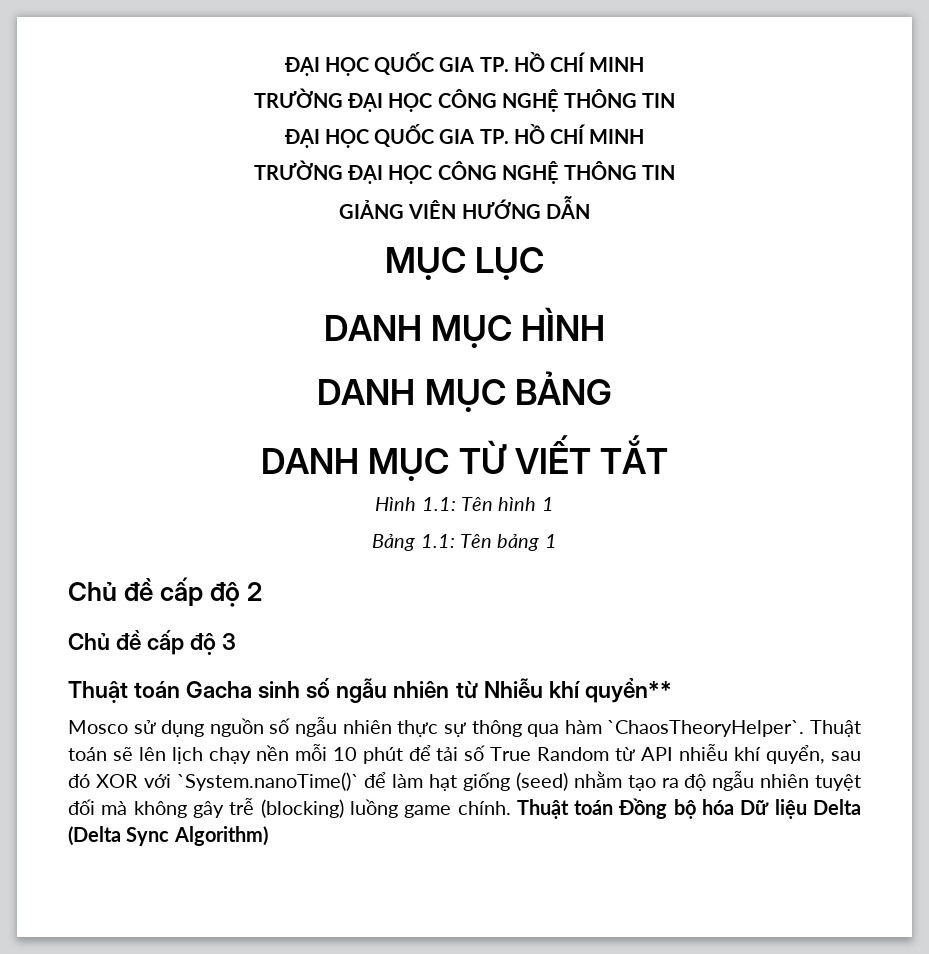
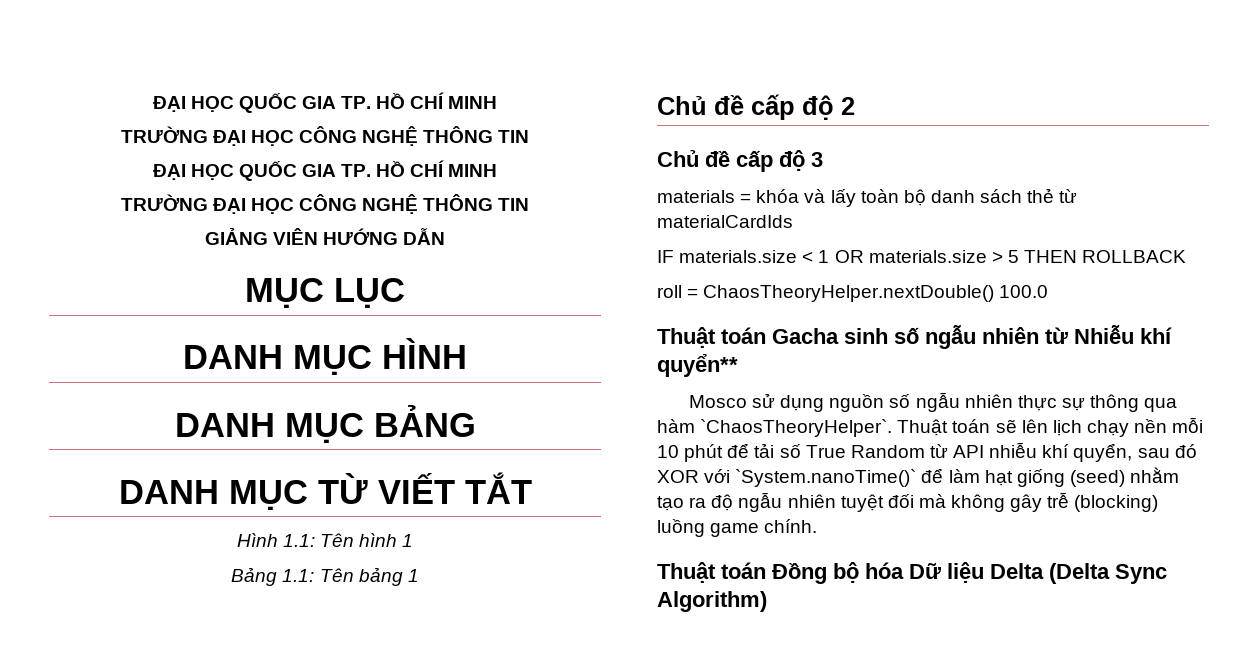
+ materials = khóa và lấy toàn bộ danh sách thẻ từ materialCardIds
+ IF materials.size < 1 OR materials.size > 5 THEN ROLLBACK
+ roll = ChaosTheoryHelper.nextDouble() 100.0
- Thuật toán sẽ lên lịch chạy nền mỗi 10 phút để tải số True Random từ API nhiễu khí quyển, sau đó XOR với `System.nanoTime()` để làm hạt giống (seed) nhằm tạo ra độ ngẫu nhiên tuyệt đối mà không gây trễ (blocking) luồng game chính. Thuật toán Đồng bộ hóa Dữ liệu Delta (Delta Sync Algorithm)
+ Thuật toán sẽ lên lịch chạy nền mỗi 10 phút để tải số True Random từ API nhiễu khí quyển, sau đó XOR với `System.nanoTime()` để làm hạt giống (seed) nhằm tạo ra độ ngẫu nhiên tuyệt đối mà không gây trễ (blocking) luồng game chính.
+ Thuật toán Đồng bộ hóa Dữ liệu Delta (Delta Sync Algorithm)

